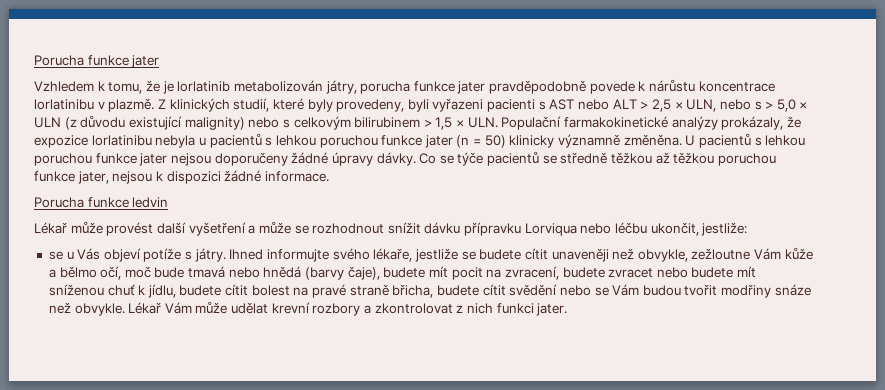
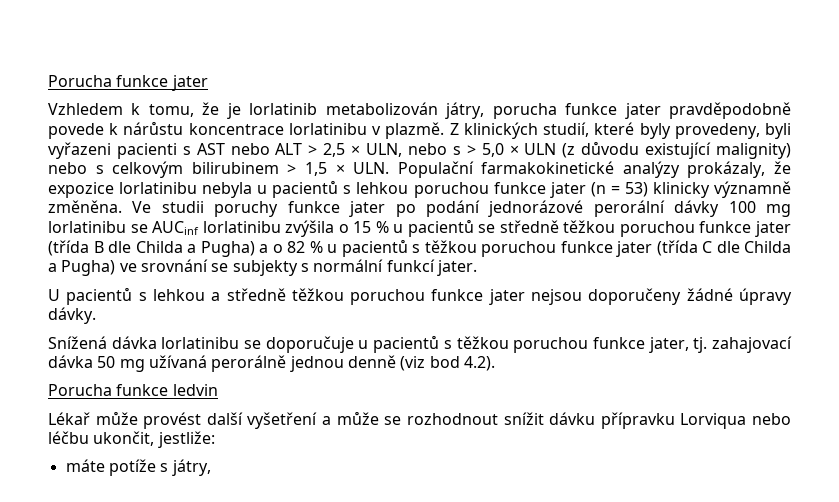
- Z klinických studií, které byly provedeny, byli vyřazeni pacienti s AST nebo ALT > 2,5 × ULN, nebo s > 5,0 × ULN (z důvodu existující malignity) nebo s celkovým bilirubinem > 1,5 × ULN. Populační farmakokinetické analýzy prokázaly, že expozice lorlatinibu nebyla u pacientů s lehkou poruchou funkce jater (n = 50) klinicky významně změněna. U pacientů s lehkou poruchou funkce jater nejsou doporučeny žádné úpravy dávky. Co se týče pacientů se středně těžkou až těžkou poruchou funkce jater, nejsou k dispozici žádné informace.
+ Z klinických studií, které byly provedeny, byli vyřazeni pacienti s AST nebo ALT > 2,5 × ULN, nebo s > 5,0 × ULN (z důvodu existující malignity) nebo s celkovým bilirubinem > 1,5 × ULN. Populační farmakokinetické analýzy prokázaly, že expozice lorlatinibu nebyla u pacientů s lehkou poruchou funkce jater (n = 53) klinicky významně změněna. Ve studii poruchy funkce jater po podání jednorázové perorální dávky 100 mg lorlatinibu se AUCinf lorlatinibu zvýšila o 15 % u pacientů se středně těžkou poruchou funkce jater (třída B dle Childa a Pugha) a o 82 % u pacientů s těžkou poruchou funkce jater (třída C dle Childa a Pugha) ve srovnání se subjekty s normální funkcí jater.
+ U pacientů s lehkou a středně těžkou poruchou funkce jater nejsou doporučeny žádné úpravy dávky.
+ Snížená dávka lorlatinibu se doporučuje u pacientů s těžkou poruchou funkce jater, tj. zahajovací dávka 50 mg užívaná perorálně jednou denně (viz bod 4.2).
- se u Vás objeví potíže s játry. Ihned informujte svého lékaře, jestliže se budete cítit unaveněji než obvykle, zežloutne Vám kůže a bělmo očí, moč bude tmavá nebo hnědá (barvy čaje), budete mít pocit na zvracení, budete zvracet nebo budete mít sníženou chuť k jídlu, budete cítit bolest na pravé straně břicha, budete cítit svědění nebo se Vám budou tvořit modřiny snáze než obvykle. Lékař Vám může udělat krevní rozbory a zkontrolovat z nich funkci jater.
+ máte potíže s játry,

